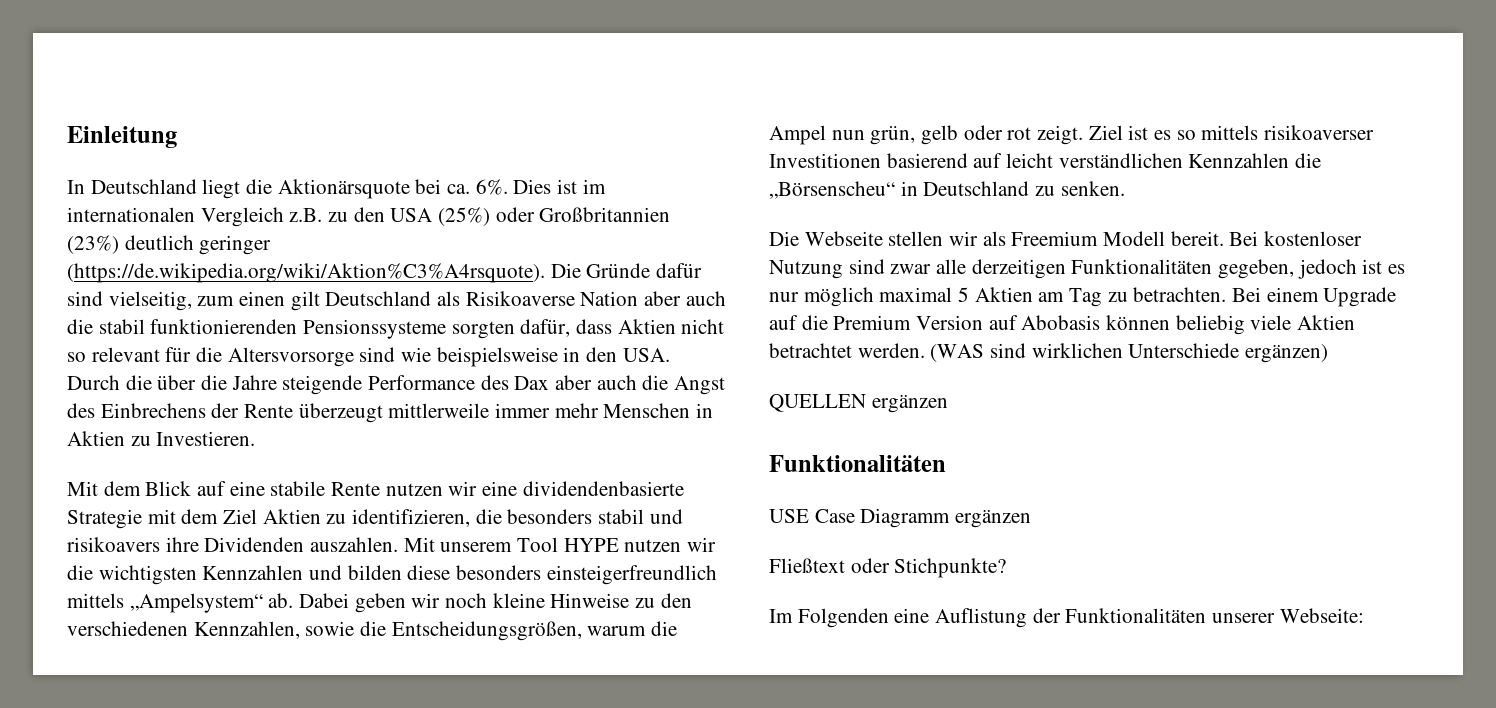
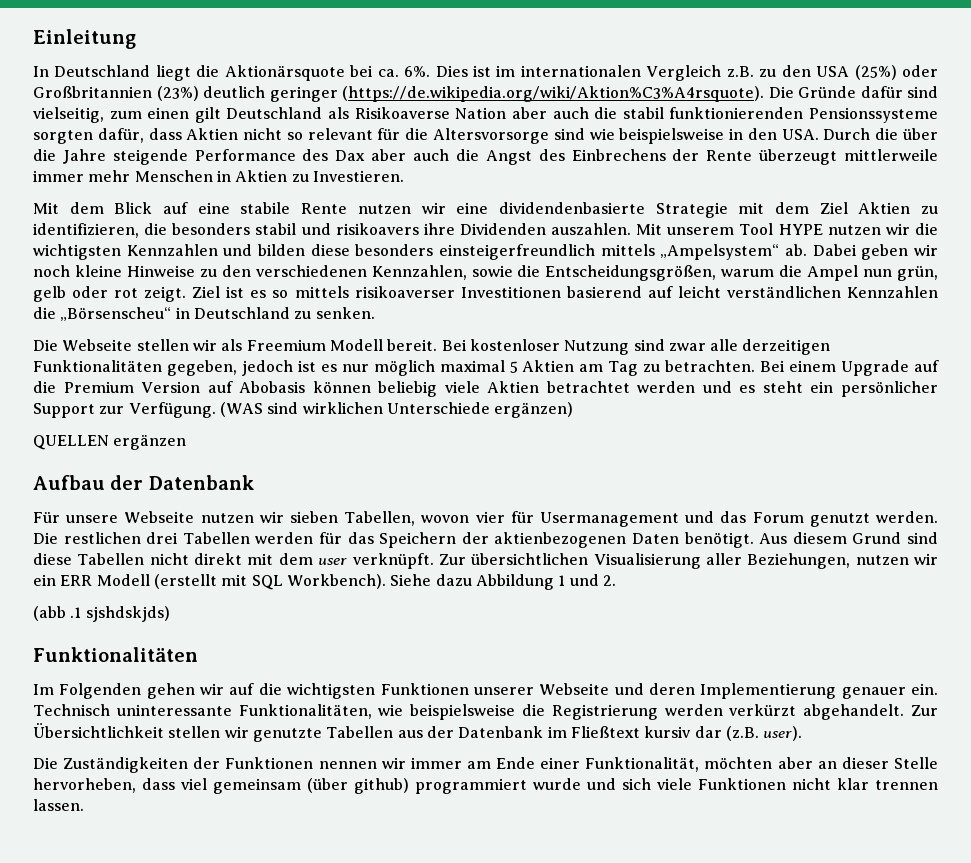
- Bei einem Upgrade auf die Premium Version auf Abobasis können beliebig viele Aktien betrachtet werden.
+ Bei einem Upgrade auf die Premium Version auf Abobasis können beliebig viele Aktien betrachtet werden und es steht ein persönlicher Support zur Verfügung.
  QUELLEN ergänzen
+ Aufbau der Datenbank
+ Für unsere Webseite nutzen wir sieben Tabellen, wovon vier für Usermanagement und das Forum genutzt werden. Die restlichen drei Tabellen werden für das Speichern der aktienbezogenen Daten benötigt. Aus diesem Grund sind diese Tabellen nicht direkt mit dem user verknüpft. Zur übersichtlichen Visualisierung aller Beziehungen, nutzen wir ein ERR Modell (erstellt mit SQL Workbench). Siehe dazu Abbildung 1 und 2.
+ (abb .1 sjshdskjds)
  Funktionalitäten
- USE Case Diagramm ergänzen
- Fließtext oder Stichpunkte?
- Im Folgenden eine Auflistung der Funktionalitäten unserer Webseite:
+ Im Folgenden gehen wir auf die wichtigsten Funktionen unserer Webseite und deren Implementierung genauer ein. Technisch uninteressante Funktionalitäten, wie beispielsweise die Registrierung werden verkürzt abgehandelt. Zur Übersichtlichkeit stellen wir genutzte Tabellen aus der Datenbank im Fließtext kursiv dar (z.B. user).
+ Die Zuständigkeiten der Funktionen nennen wir immer am Ende einer Funktionalität, möchten aber an dieser Stelle hervorheben, dass viel gemeinsam (über github) programmiert wurde und sich viele Funktionen nicht klar trennen lassen.

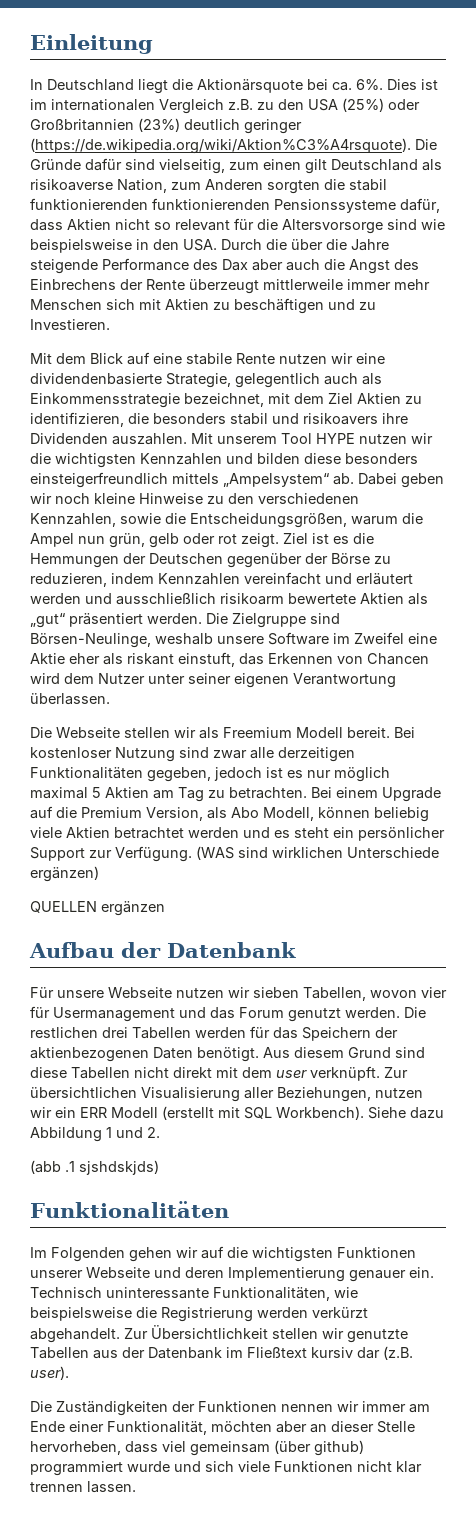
- Dies ist im internationalen Vergleich z.B. zu den USA (25%) oder Großbritannien (23%) deutlich geringer (https://de.wikipedia.org/wiki/Aktion%C3%A4rsquote). Die Gründe dafür sind vielseitig, zum einen gilt Deutschland als Risikoaverse Nation aber auch die stabil funktionierenden Pensionssysteme sorgten dafür, dass Aktien nicht so relevant für die Altersvorsorge sind wie beispielsweise in den USA. Durch die über die Jahre steigende Performance des Dax aber auch die Angst des Einbrechens der Rente überzeugt mittlerweile immer mehr Menschen in Aktien zu Investieren.
+ Dies ist im internationalen Vergleich z.B. zu den USA (25%) oder Großbritannien (23%) deutlich geringer (https://de.wikipedia.org/wiki/Aktion%C3%A4rsquote). Die Gründe dafür sind vielseitig, zum einen gilt Deutschland als risikoaverse Nation, zum Anderen sorgten die stabil funktionierenden funktionierenden Pensionssysteme dafür, dass Aktien nicht so relevant für die Altersvorsorge sind wie beispielsweise in den USA. Durch die über die Jahre steigende Performance des Dax aber auch die Angst des Einbrechens der Rente überzeugt mittlerweile immer mehr Menschen sich mit Aktien zu beschäftigen und zu Investieren.
- Mit dem Blick auf eine stabile Rente nutzen wir eine dividendenbasierte Strategie mit dem Ziel Aktien zu identifizieren, die besonders stabil und risikoavers ihre Dividenden auszahlen.
+ Mit dem Blick auf eine stabile Rente nutzen wir eine dividendenbasierte Strategie, gelegentlich auch als Einkommensstrategie bezeichnet, mit dem Ziel Aktien zu identifizieren, die besonders stabil und risikoavers ihre Dividenden auszahlen.
- Ziel ist es so mittels risikoaverser Investitionen basierend auf leicht verständlichen Kennzahlen die „Börsenscheu“ in Deutschland zu senken.
+ Ziel ist es die Hemmungen der Deutschen gegenüber der Börse zu reduzieren, indem Kennzahlen vereinfacht und erläutert werden und ausschließlich risikoarm bewertete Aktien als „gut“ präsentiert werden. Die Zielgruppe sind Börsen-Neulinge, weshalb unsere Software im Zweifel eine Aktie eher als riskant einstuft, das Erkennen von Chancen wird dem Nutzer unter seiner eigenen Verantwortung überlassen.
- Bei einem Upgrade auf die Premium Version auf Abobasis können beliebig viele Aktien betrachtet werden und es steht ein persönlicher Support zur Verfügung.
+ Bei einem Upgrade auf die Premium Version, als Abo Modell, können beliebig viele Aktien betrachtet werden und es steht ein persönlicher Support zur Verfügung.

